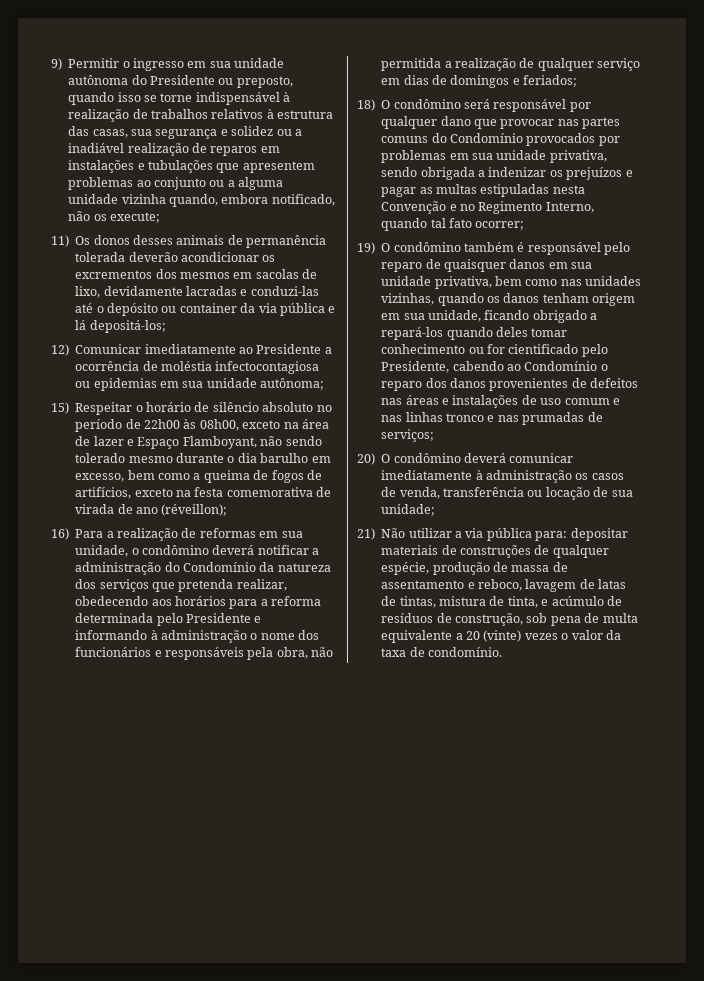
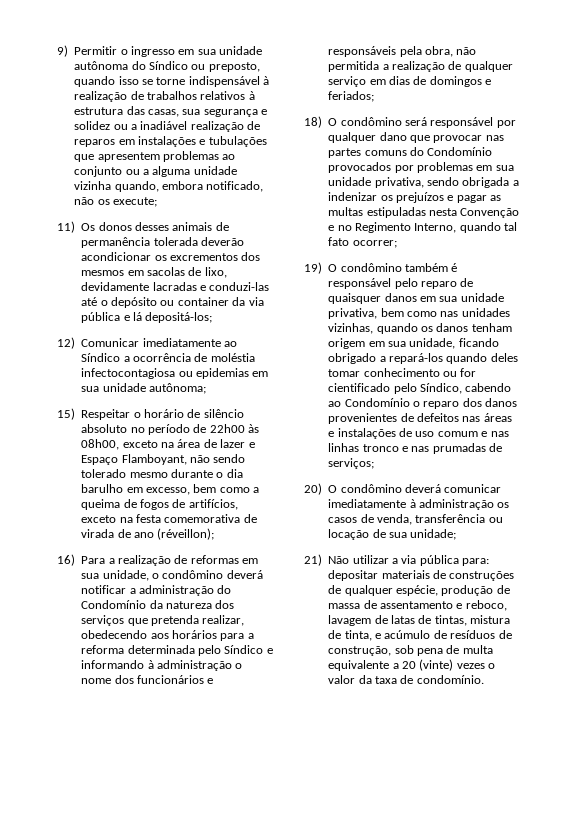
- 9) Permitir o ingresso em sua unidade autônoma do Presidente ou preposto, quando isso se torne indispensável à realização de trabalhos relativos à estrutura das casas, sua segurança e solidez ou a inadiável realização de reparos em instalações e tubulações que apresentem problemas ao conjunto ou a alguma unidade vizinha quando, embora notificado, não os execute;
+ 9) Permitir o ingresso em sua unidade autônoma do Síndico ou preposto, quando isso se torne indispensável à realização de trabalhos relativos à estrutura das casas, sua segurança e solidez ou a inadiável realização de reparos em instalações e tubulações que apresentem problemas ao conjunto ou a alguma unidade vizinha quando, embora notificado, não os execute;
- 12) Comunicar imediatamente ao Presidente a ocorrência de moléstia infectocontagiosa ou epidemias em sua unidade autônoma;
+ 12) Comunicar imediatamente ao Síndico a ocorrência de moléstia infectocontagiosa ou epidemias em sua unidade autônoma;
- 16) Para a realização de reformas em sua unidade, o condômino deverá notificar a administração do Condomínio da natureza dos serviços que pretenda realizar, obedecendo aos horários para a reforma determinada pelo Presidente e informando à administração o nome dos funcionários e responsáveis pela obra, não permitida a realização de qualquer serviço em dias de domingos e feriados;
+ 16) Para a realização de reformas em sua unidade, o condômino deverá notificar a administração do Condomínio da natureza dos serviços que pretenda realizar, obedecendo aos horários para a reforma determinada pelo Síndico e informando à administração o nome dos funcionários e responsáveis pela obra, não permitida a realização de qualquer serviço em dias de domingos e feriados;
- 19) O condômino também é responsável pelo reparo de quaisquer danos em sua unidade privativa, bem como nas unidades vizinhas, quando os danos tenham origem em sua unidade, ficando obrigado a repará-los quando deles tomar conhecimento ou for cientificado pelo Presidente, cabendo ao Condomínio o reparo dos danos provenientes de defeitos nas áreas e instalações de uso comum e nas linhas tronco e nas prumadas de serviços;
+ 19) O condômino também é responsável pelo reparo de quaisquer danos em sua unidade privativa, bem como nas unidades vizinhas, quando os danos tenham origem em sua unidade, ficando obrigado a repará-los quando deles tomar conhecimento ou for cientificado pelo Síndico, cabendo ao Condomínio o reparo dos danos provenientes de defeitos nas áreas e instalações de uso comum e nas linhas tronco e nas prumadas de serviços;

